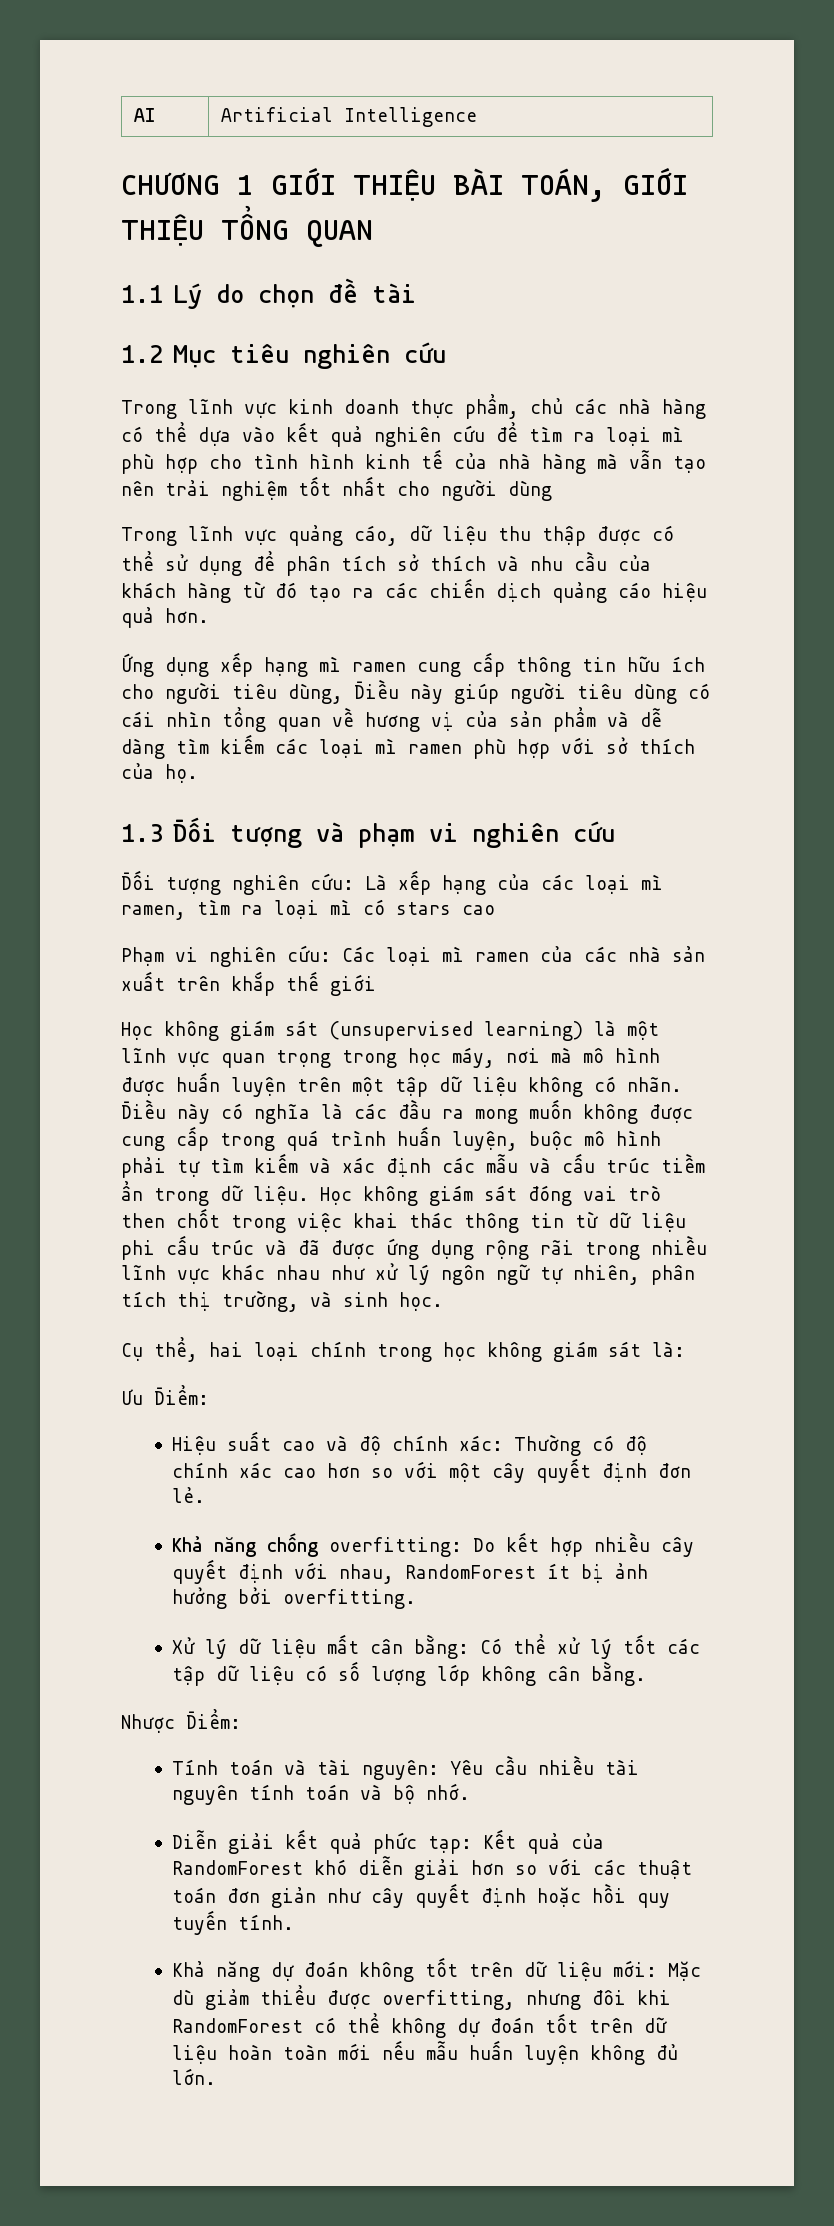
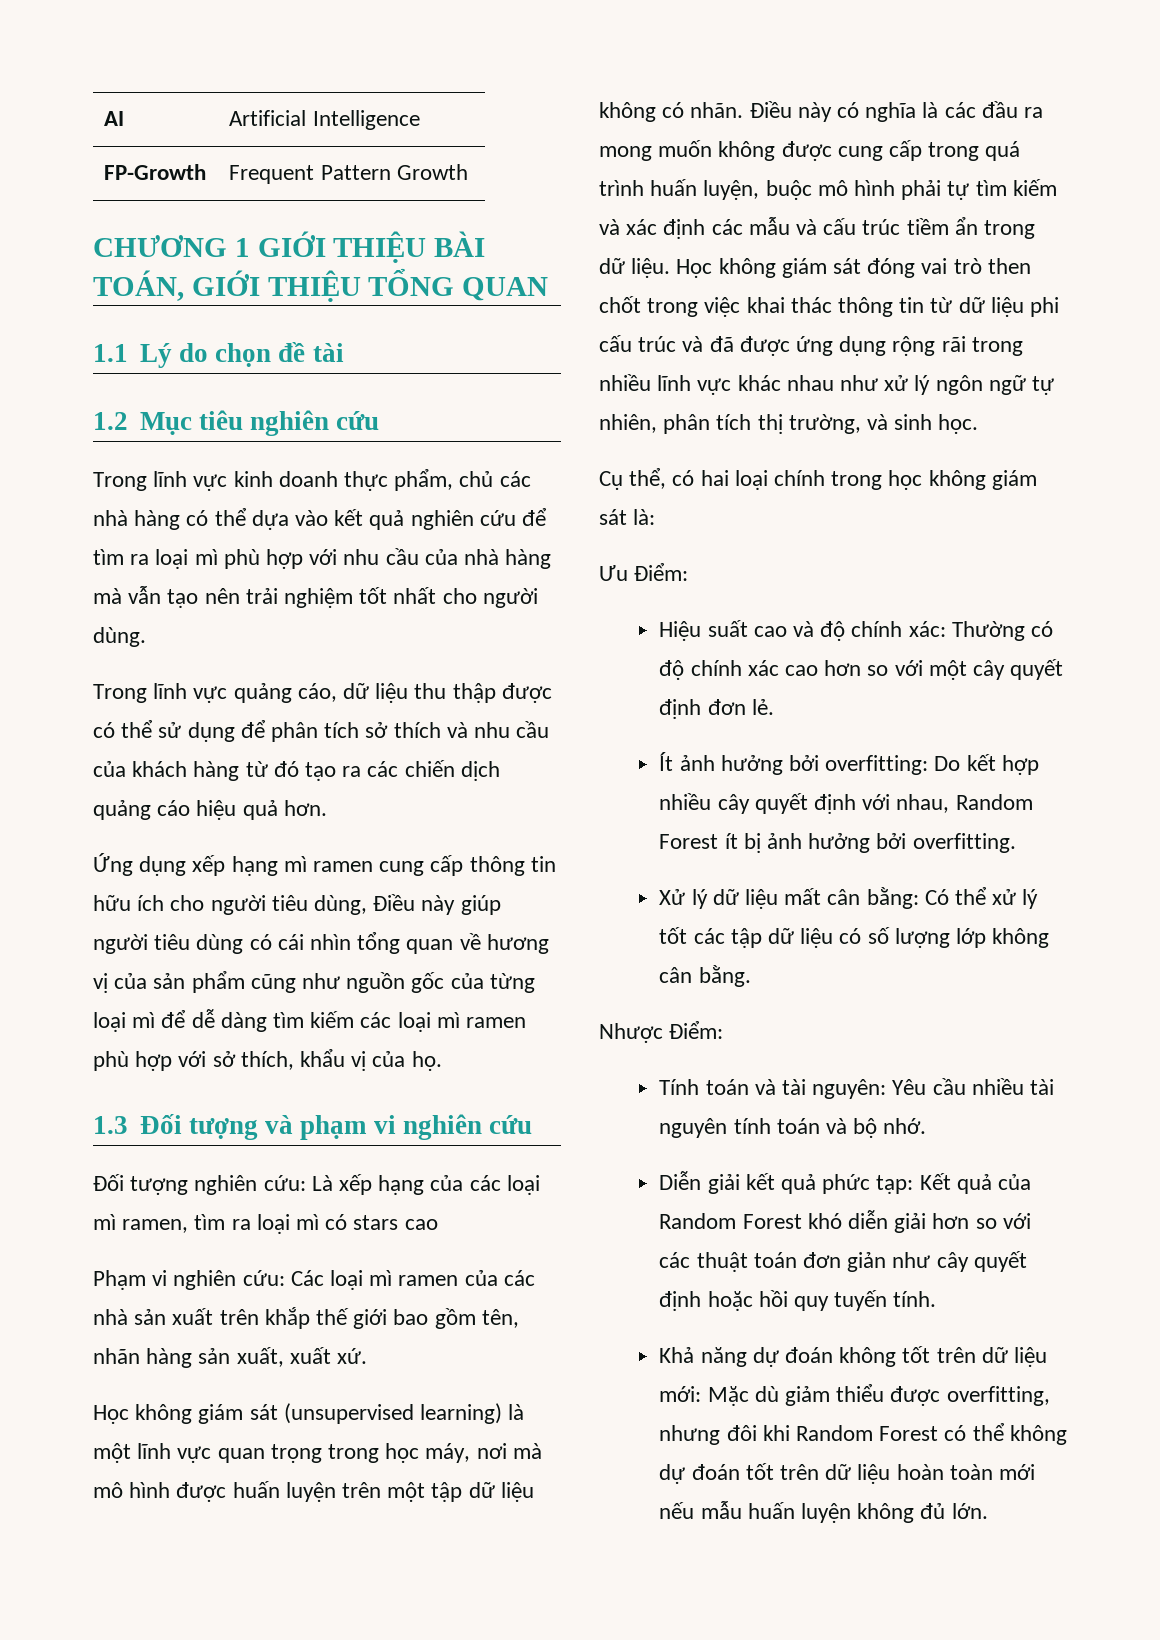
+ FP-Growth | Frequent Pattern Growth
- Trong lĩnh vực kinh doanh thực phẩm, chủ các nhà hàng có thể dựa vào kết quả nghiên cứu để tìm ra loại mì phù hợp cho tình hình kinh tế của nhà hàng mà vẫn tạo nên trải nghiệm tốt nhất cho người dùng
+ Trong lĩnh vực kinh doanh thực phẩm, chủ các nhà hàng có thể dựa vào kết quả nghiên cứu để tìm ra loại mì phù hợp với nhu cầu của nhà hàng mà vẫn tạo nên trải nghiệm tốt nhất cho người dùng.
- Ứng dụng xếp hạng mì ramen cung cấp thông tin hữu ích cho người tiêu dùng, Điều này giúp người tiêu dùng có cái nhìn tổng quan về hương vị của sản phẩm và dễ dàng tìm kiếm các loại mì ramen phù hợp với sở thích của họ.
+ Ứng dụng xếp hạng mì ramen cung cấp thông tin hữu ích cho người tiêu dùng, Điều này giúp người tiêu dùng có cái nhìn tổng quan về hương vị của sản phẩm cũng như nguồn gốc của từng loại mì để dễ dàng tìm kiếm các loại mì ramen phù hợp với sở thích, khẩu vị của họ.
- Phạm vi nghiên cứu: Các loại mì ramen của các nhà sản xuất trên khắp thế giới
+ Phạm vi nghiên cứu: Các loại mì ramen của các nhà sản xuất trên khắp thế giới bao gồm tên, nhãn hàng sản xuất, xuất xứ.
- Cụ thể, hai loại chính trong học không giám sát là:
+ Cụ thể, có hai loại chính trong học không giám sát là:
- Khả năng chống overfitting: Do kết hợp nhiều cây quyết định với nhau, RandomForest ít bị ảnh hưởng bởi overfitting.
+ Ít ảnh hưởng bởi overfitting: Do kết hợp nhiều cây quyết định với nhau, Random Forest ít bị ảnh hưởng bởi overfitting.
- Diễn giải kết quả phức tạp: Kết quả của RandomForest khó diễn giải hơn so với các thuật toán đơn giản như cây quyết định hoặc hồi quy tuyến tính.
+ Diễn giải kết quả phức tạp: Kết quả của Random Forest khó diễn giải hơn so với các thuật toán đơn giản như cây quyết định hoặc hồi quy tuyến tính.
- Khả năng dự đoán không tốt trên dữ liệu mới: Mặc dù giảm thiểu được overfitting, nhưng đôi khi RandomForest có thể không dự đoán tốt trên dữ liệu hoàn toàn mới nếu mẫu huấn luyện không đủ lớn.
+ Khả năng dự đoán không tốt trên dữ liệu mới: Mặc dù giảm thiểu được overfitting, nhưng đôi khi Random Forest có thể không dự đoán tốt trên dữ liệu hoàn toàn mới nếu mẫu huấn luyện không đủ lớn.

